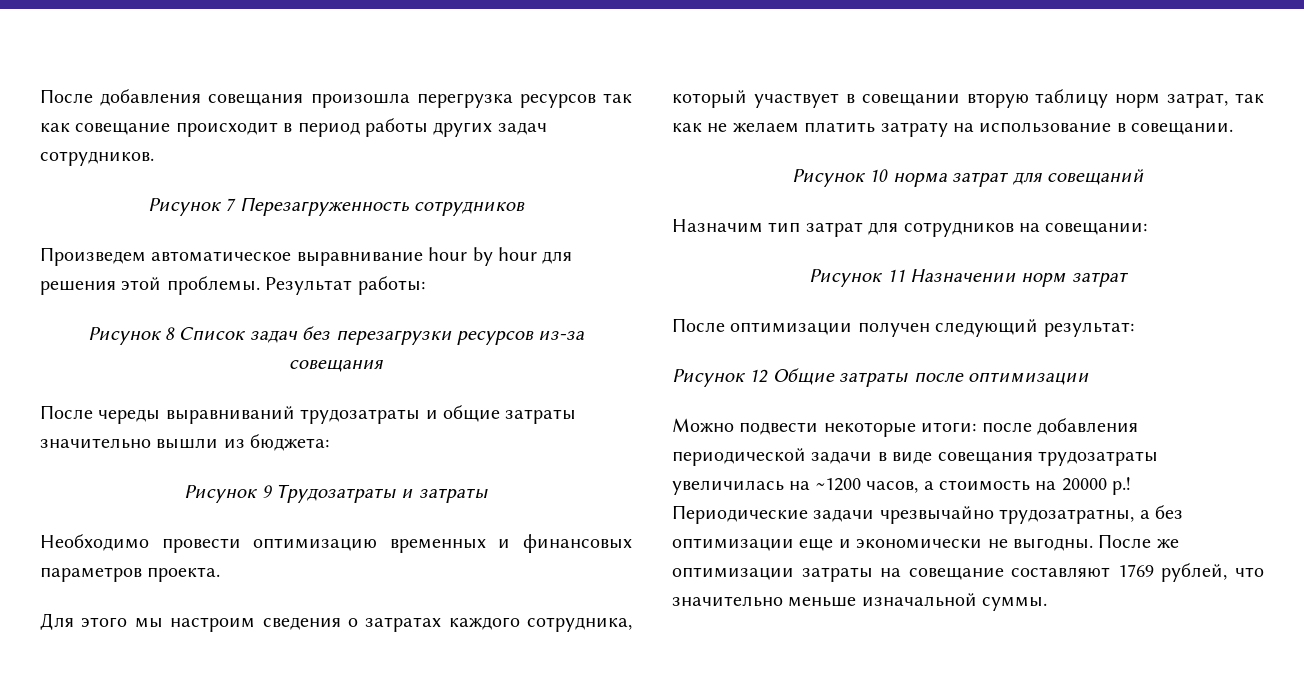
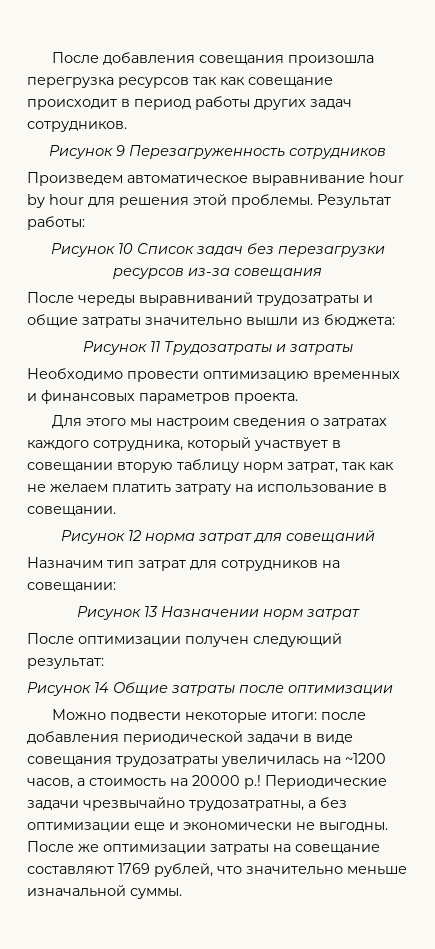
- Рисунок 7 Перезагруженность сотрудников
+ Рисунок 9 Перезагруженность сотрудников
- Рисунок 8 Список задач без перезагрузки ресурсов из-за совещания
+ Рисунок 10 Список задач без перезагрузки ресурсов из-за совещания
- Рисунок 9 Трудозатраты и затраты
+ Рисунок 11 Трудозатраты и затраты
- Рисунок 10 норма затрат для совещаний
+ Рисунок 12 норма затрат для совещаний
- Рисунок 11 Назначении норм затрат
+ Рисунок 13 Назначении норм затрат
- Рисунок 12 Общие затраты после оптимизации
+ Рисунок 14 Общие затраты после оптимизации

